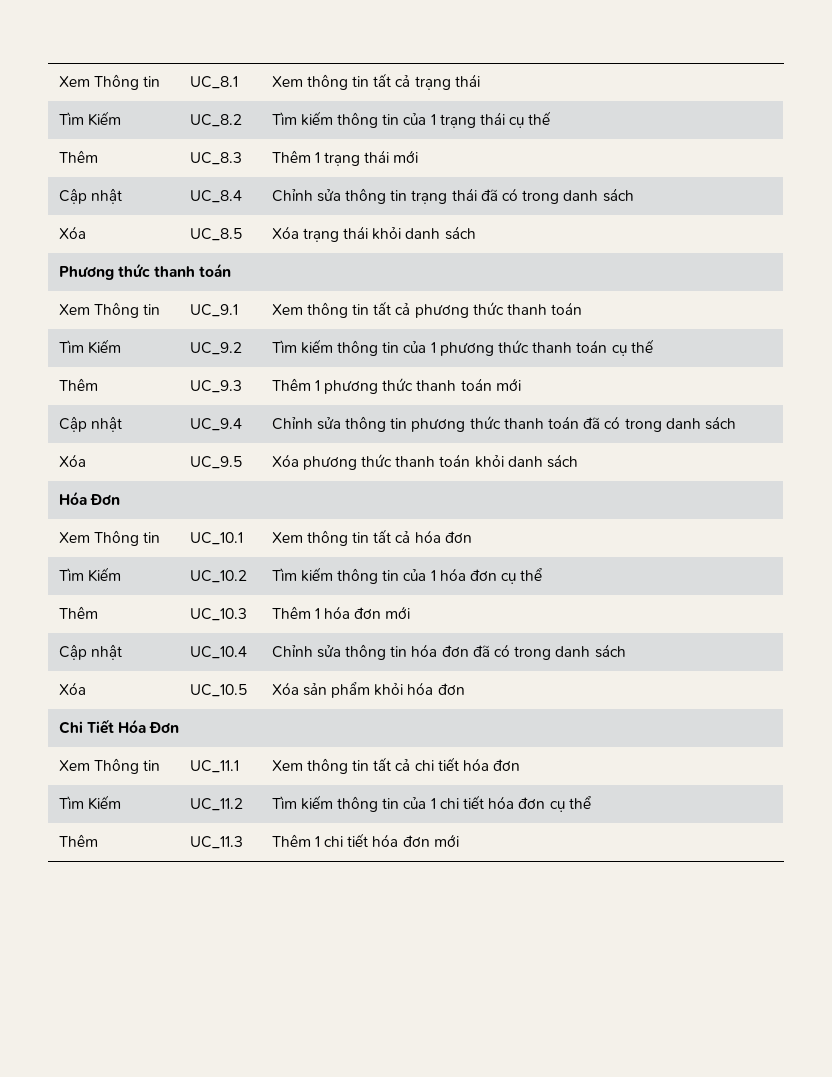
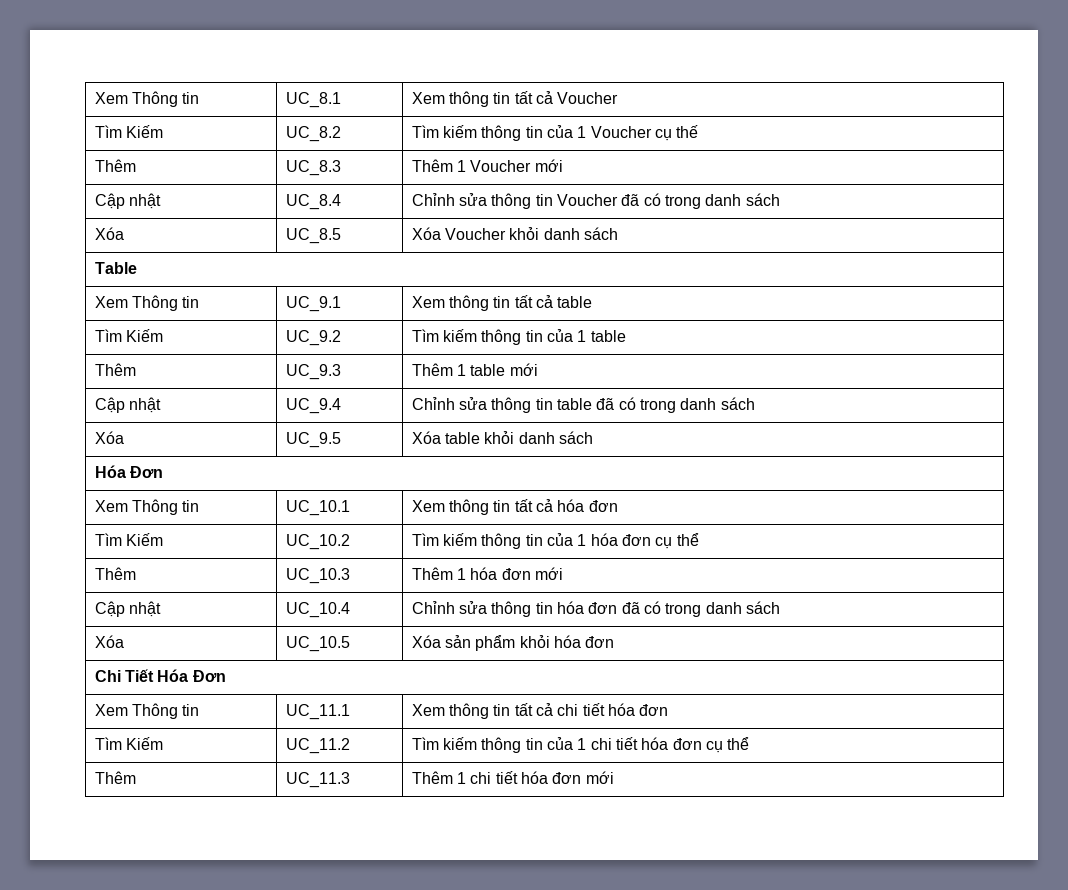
- Xem Thông tin | UC_8.1 | Xem thông tin tất cả trạng thái
+ Xem Thông tin | UC_8.1 | Xem thông tin tất cả Voucher
- Tìm Kiếm | UC_8.2 | Tìm kiếm thông tin của 1 trạng thái cụ thế
+ Tìm Kiếm | UC_8.2 | Tìm kiếm thông tin của 1 Voucher cụ thế
- Thêm | UC_8.3 | Thêm 1 trạng thái mới
+ Thêm | UC_8.3 | Thêm 1 Voucher mới
- Cập nhật | UC_8.4 | Chỉnh sửa thông tin trạng thái đã có trong danh sách
+ Cập nhật | UC_8.4 | Chỉnh sửa thông tin Voucher đã có trong danh sách
- Xóa | UC_8.5 | Xóa trạng thái khỏi danh sách
- Phương thức thanh toán
+ Xóa | UC_8.5 | Xóa Voucher khỏi danh sách
+ Table
- Xem Thông tin | UC_9.1 | Xem thông tin tất cả phương thức thanh toán
+ Xem Thông tin | UC_9.1 | Xem thông tin tất cả table
- Tìm Kiếm | UC_9.2 | Tìm kiếm thông tin của 1 phương thức thanh toán cụ thế
+ Tìm Kiếm | UC_9.2 | Tìm kiếm thông tin của 1 table
- Thêm | UC_9.3 | Thêm 1 phương thức thanh toán mới
+ Thêm | UC_9.3 | Thêm 1 table mới
- Cập nhật | UC_9.4 | Chỉnh sửa thông tin phương thức thanh toán đã có trong danh sách
+ Cập nhật | UC_9.4 | Chỉnh sửa thông tin table đã có trong danh sách
- Xóa | UC_9.5 | Xóa phương thức thanh toán khỏi danh sách
+ Xóa | UC_9.5 | Xóa table khỏi danh sách

